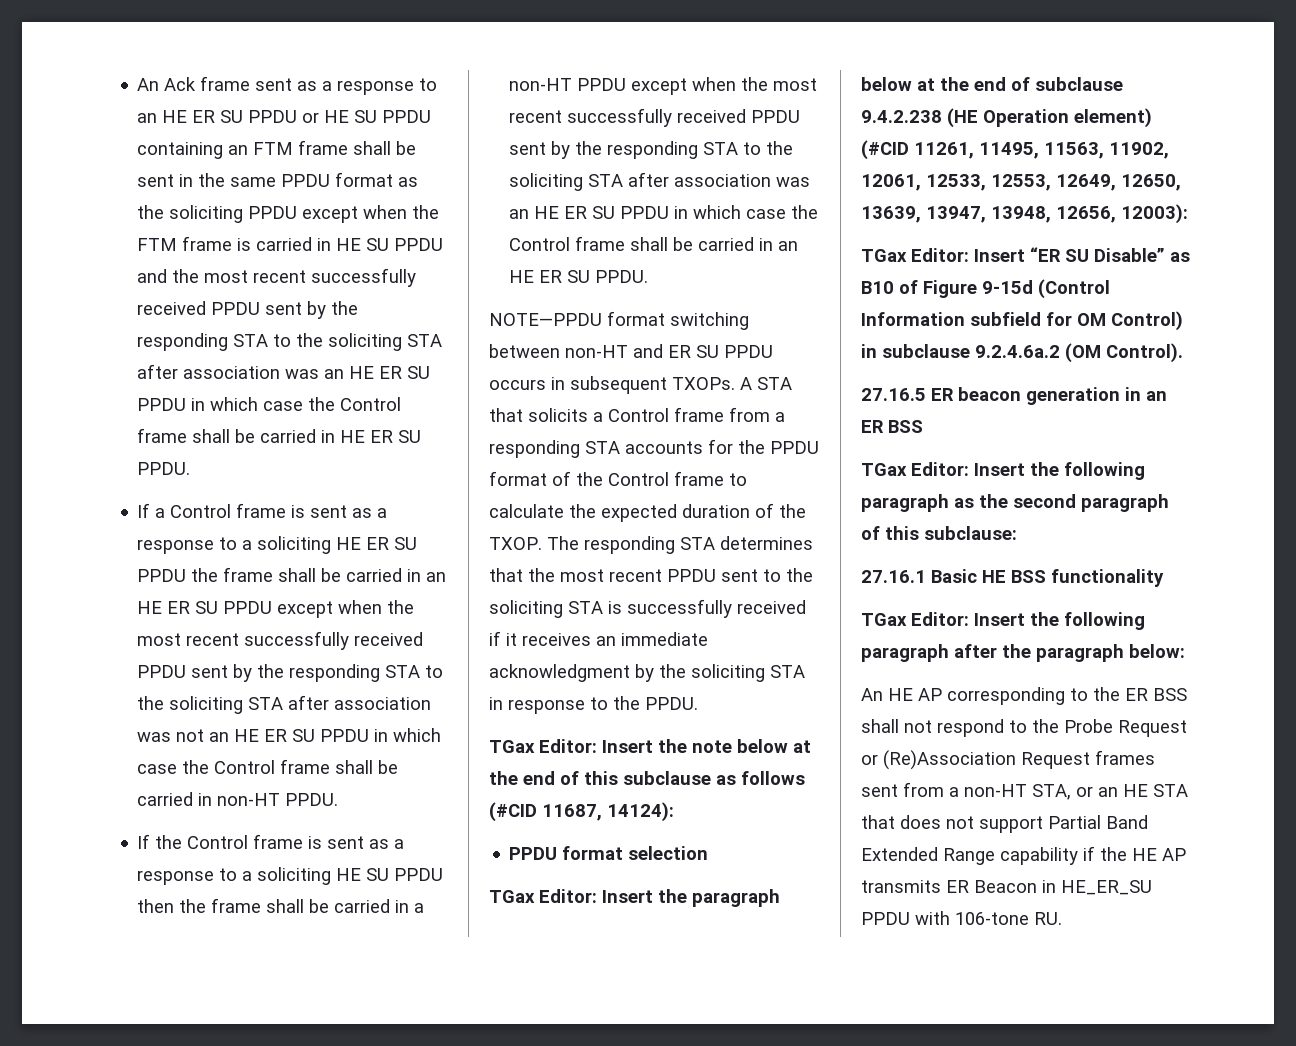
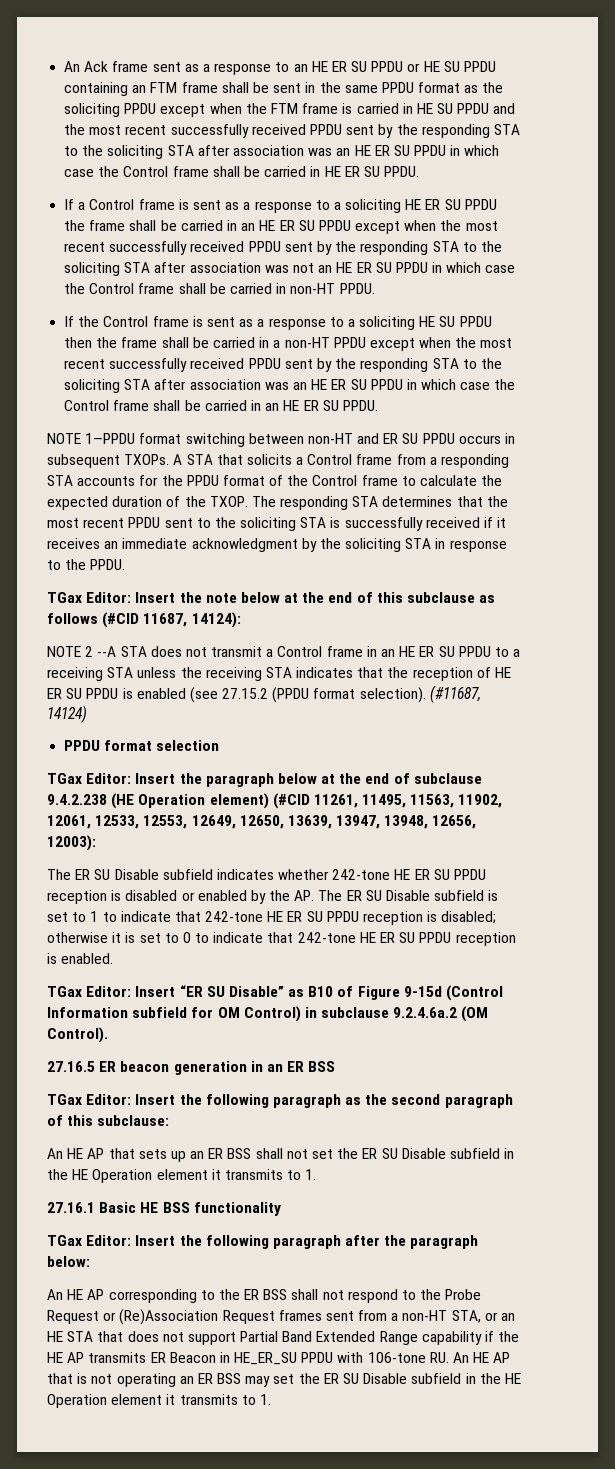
- NOTE—PPDU format switching between non-HT and ER SU PPDU occurs in subsequent TXOPs.
+ NOTE 1—PPDU format switching between non-HT and ER SU PPDU occurs in subsequent TXOPs.
+ NOTE 2 --A STA does not transmit a Control frame in an HE ER SU PPDU to a receiving STA unless the receiving STA indicates that the reception of HE ER SU PPDU is enabled (see 27.15.2 (PPDU format selection). (#11687, 14124)
+ The ER SU Disable subfield indicates whether 242-tone HE ER SU PPDU reception is disabled or enabled by the AP. The ER SU Disable subfield is set to 1 to indicate that 242-tone HE ER SU PPDU reception is disabled; otherwise it is set to 0 to indicate that 242-tone HE ER SU PPDU reception is enabled.
+ An HE AP that sets up an ER BSS shall not set the ER SU Disable subfield in the HE Operation element it transmits to 1.
- An HE AP corresponding to the ER BSS shall not respond to the Probe Request or (Re)Association Request frames sent from a non-HT STA, or an HE STA that does not support Partial Band Extended Range capability if the HE AP transmits ER Beacon in HE_ER_SU PPDU with 106-tone RU.
+ An HE AP corresponding to the ER BSS shall not respond to the Probe Request or (Re)Association Request frames sent from a non-HT STA, or an HE STA that does not support Partial Band Extended Range capability if the HE AP transmits ER Beacon in HE_ER_SU PPDU with 106-tone RU. An HE AP that is not operating an ER BSS may set the ER SU Disable subfield in the HE Operation element it transmits to 1.

